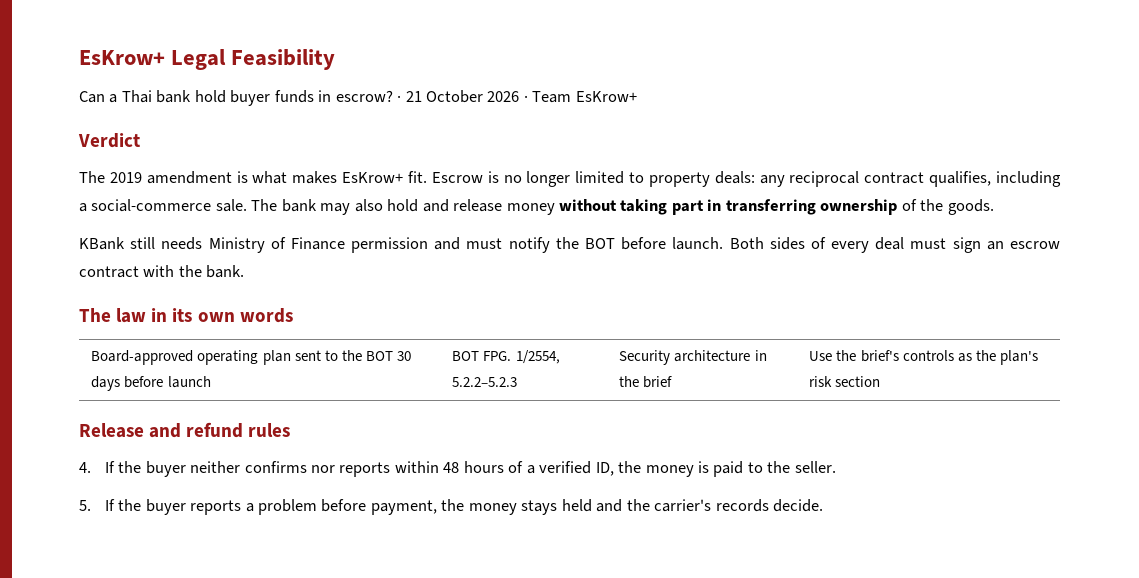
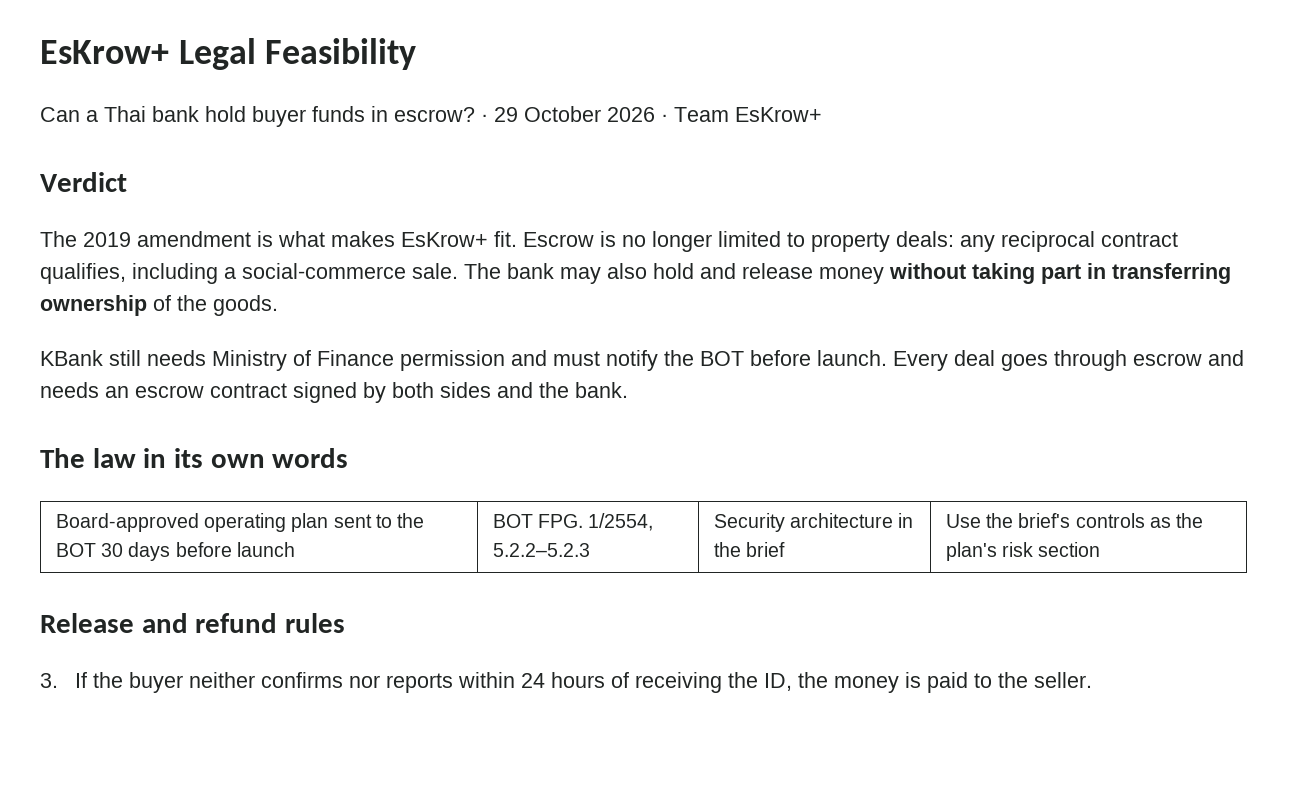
- · 21 October 2026 · Team EsKrow+
+ · 29 October 2026 · Team EsKrow+
- Both sides of every deal must sign an escrow contract with the bank.
+ Every deal goes through escrow and needs an escrow contract signed by both sides and the bank.
- 4. If the buyer neither confirms nor reports within 48 hours of a verified ID, the money is paid to the seller.
+ 3. If the buyer neither confirms nor reports within 24 hours of receiving the ID, the money is paid to the seller.
- 5. If the buyer reports a problem before payment, the money stays held and the carrier's records decide.

